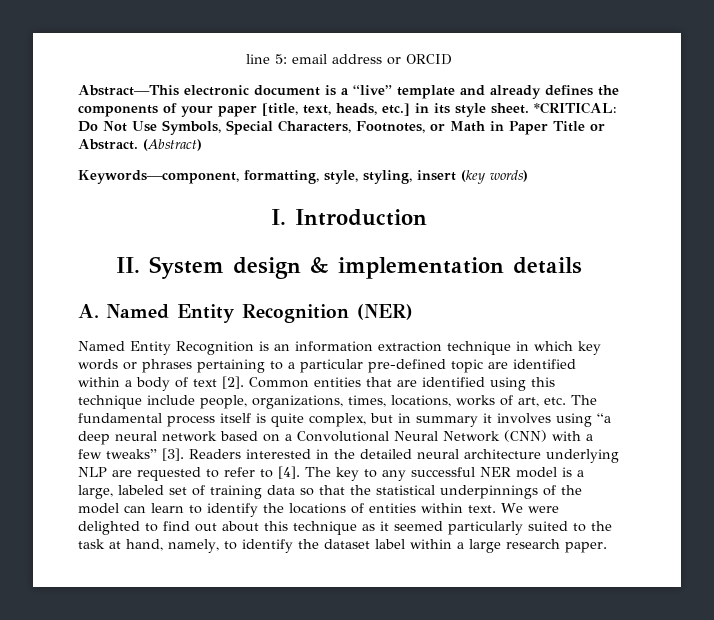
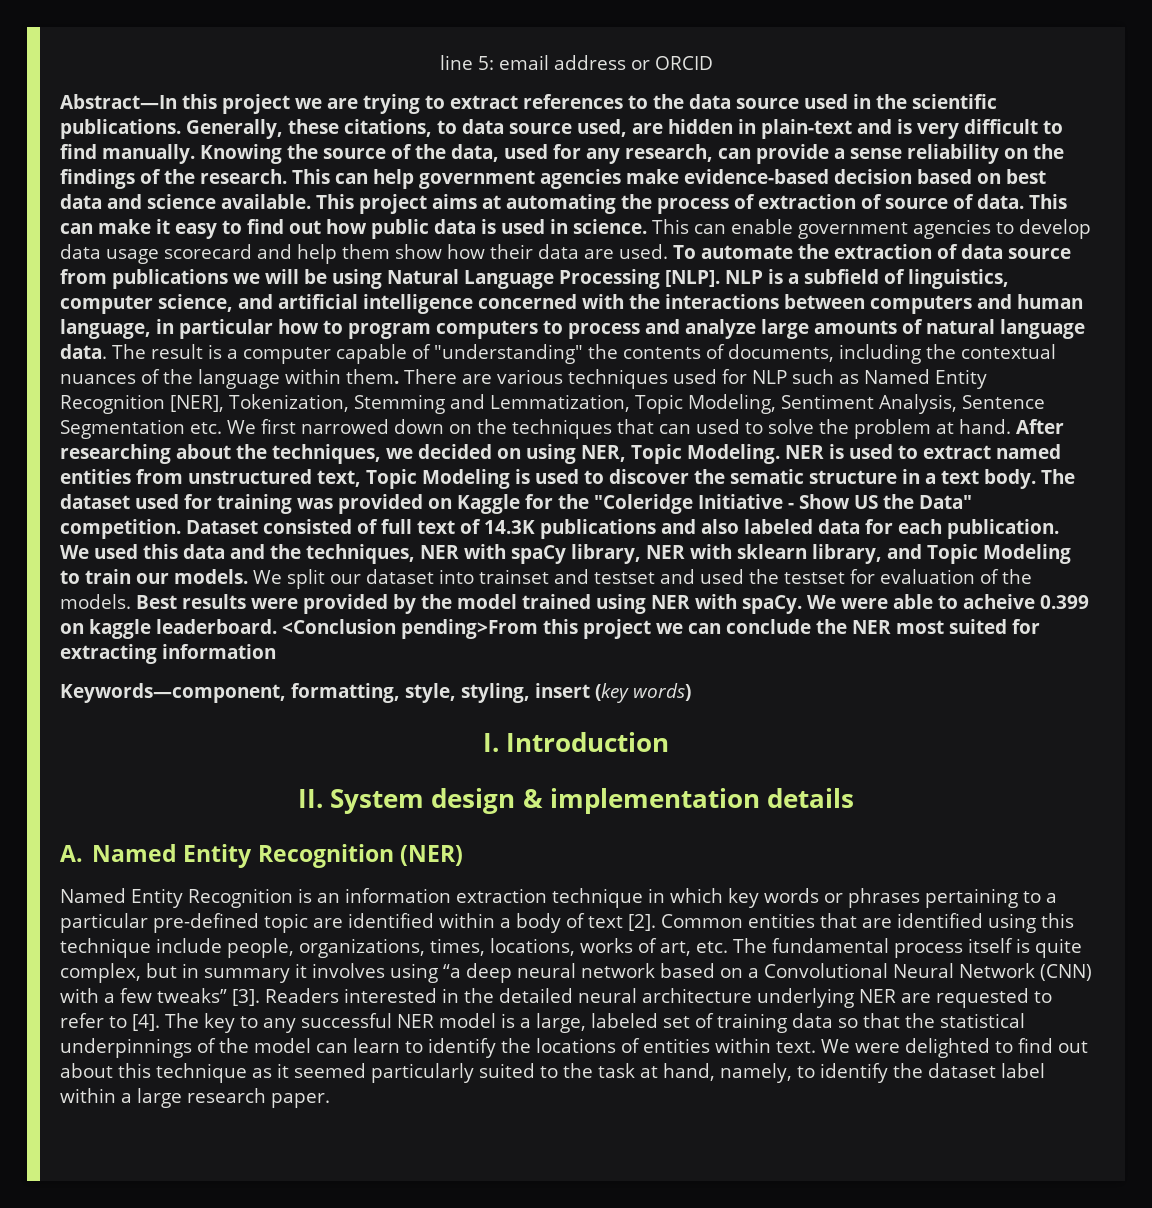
- Abstract—This electronic document is a “live” template and already defines the components of your paper [title, text, heads, etc.] in its style sheet. *CRITICAL: Do Not Use Symbols, Special Characters, Footnotes, or Math in Paper Title or Abstract. (Abstract)
+ Abstract—In this project we are trying to extract references to the data source used in the scientific publications. Generally, these citations, to data source used, are hidden in plain-text and is very difficult to find manually. Knowing the source of the data, used for any research, can provide a sense reliability on the findings of the research. This can help government agencies make evidence-based decision based on best data and science available. This project aims at automating the process of extraction of source of data. This can make it easy to find out how public data is used in science. This can enable government agencies to develop data usage scorecard and help them show how their data are used. To automate the extraction of data source from publications we will be using Natural Language Processing [NLP]. NLP is a subfield of linguistics, computer science, and artificial intelligence concerned with the interactions between computers and human language, in particular how to program computers to process and analyze large amounts of natural language data. The result is a computer capable of "understanding" the contents of documents, including the contextual nuances of the language within them. There are various techniques used for NLP such as Named Entity Recognition [NER], Tokenization, Stemming and Lemmatization, Topic Modeling, Sentiment Analysis, Sentence Segmentation etc. We first narrowed down on the techniques that can used to solve the problem at hand. After researching about the techniques, we decided on using NER, Topic Modeling. NER is used to extract named entities from unstructured text, Topic Modeling is used to discover the sematic structure in a text body. The dataset used for training was provided on Kaggle for the "Coleridge Initiative - Show US the Data" competition. Dataset consisted of full text of 14.3K publications and also labeled data for each publication. We used this data and the techniques, NER with spaCy library, NER with sklearn library, and Topic Modeling to train our models. We split our dataset into trainset and testset and used the testset for evaluation of the models. Best results were provided by the model trained using NER with spaCy. We were able to acheive 0.399 on kaggle leaderboard. <Conclusion pending>From this project we can conclude the NER most suited for extracting information
- Readers interested in the detailed neural architecture underlying NLP are requested to refer to [4].
+ Readers interested in the detailed neural architecture underlying NER are requested to refer to [4].

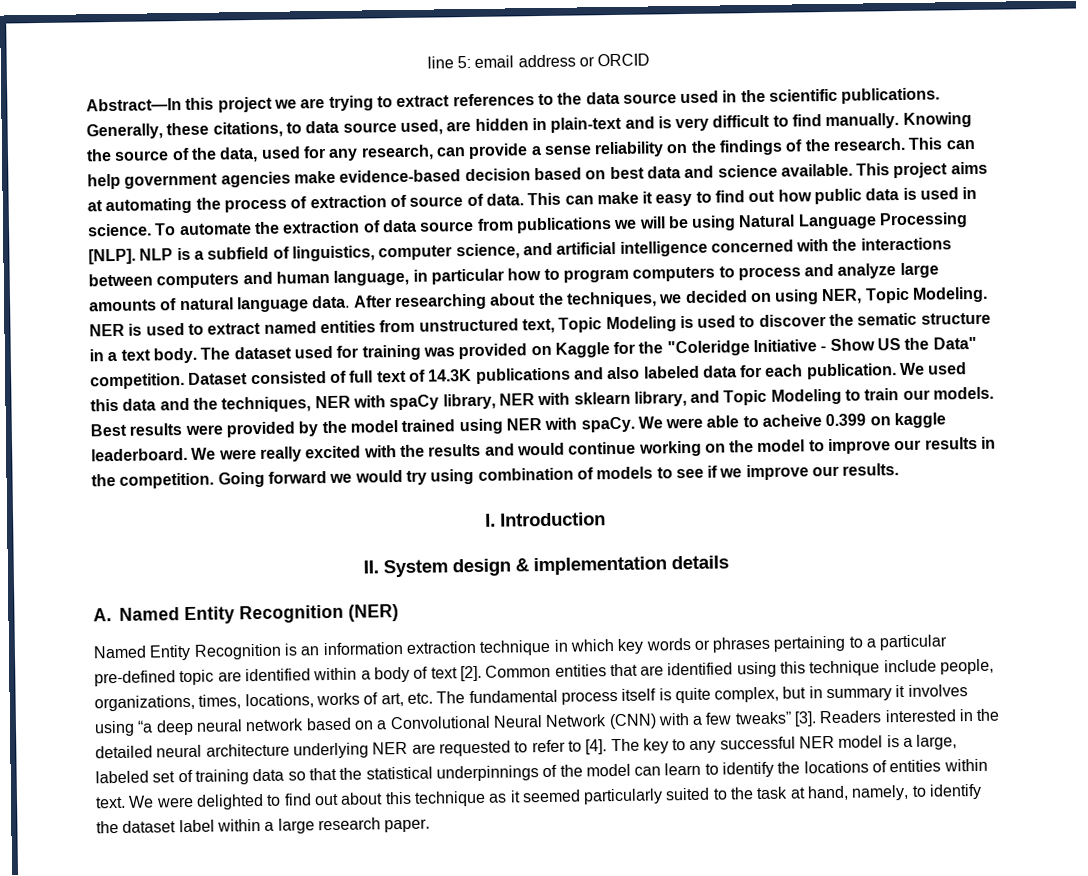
- This can enable government agencies to develop data usage scorecard and help them show how their data are used.
- The result is a computer capable of "understanding" the contents of documents, including the contextual nuances of the language within them. There are various techniques used for NLP such as Named Entity Recognition [NER], Tokenization, Stemming and Lemmatization, Topic Modeling, Sentiment Analysis, Sentence Segmentation etc. We first narrowed down on the techniques that can used to solve the problem at hand.
- We split our dataset into trainset and testset and used the testset for evaluation of the models.
- <Conclusion pending>From this project we can conclude the NER most suited for extracting information
- Keywords—component, formatting, style, styling, insert (key words)
+ We were really excited with the results and would continue working on the model to improve our results in the competition. Going forward we would try using combination of models to see if we improve our results.

